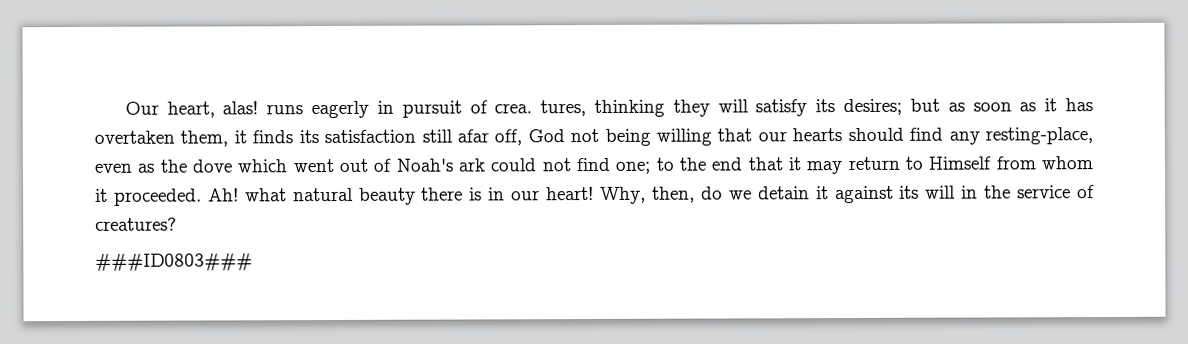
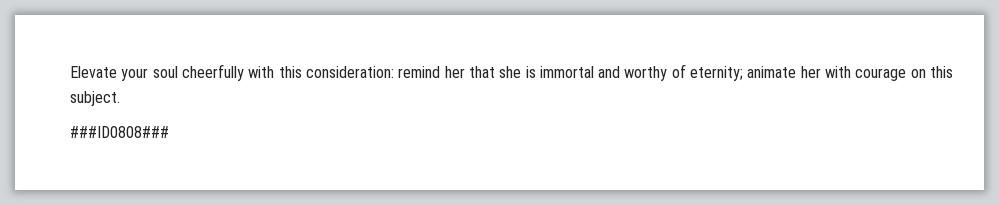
- Our heart, alas! runs eagerly in pursuit of crea. tures, thinking they will satisfy its desires; but as soon as it has overtaken them, it finds its satisfaction still afar off, God not being willing that our hearts should find any resting-place, even as the dove which went out of Noah's ark could not find one; to the end that it may return to Himself from whom it proceeded. Ah! what natural beauty there is in our heart! Why, then, do we detain it against its will in the service of creatures?
- ###ID0803###
+ Elevate your soul cheerfully with this consideration: remind her that she is immortal and worthy of eternity; animate her with courage on this subject.
+ ###ID0808###

